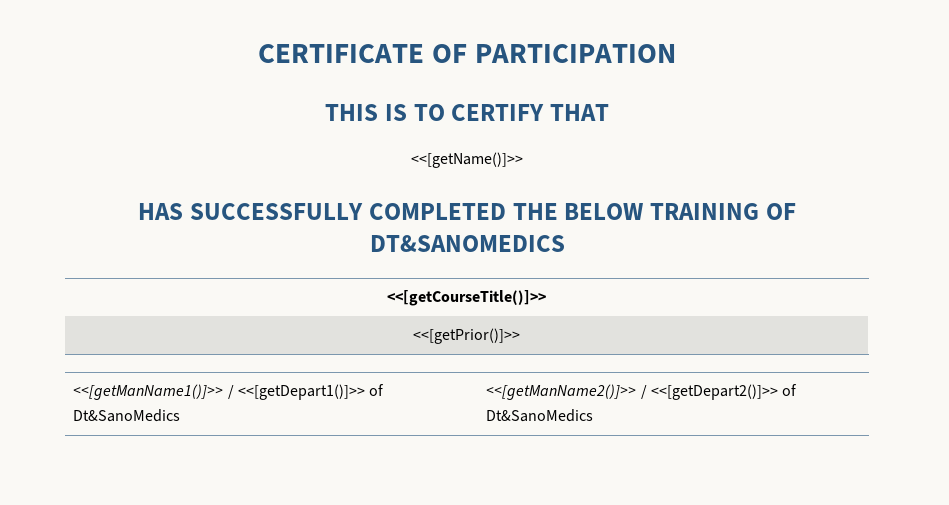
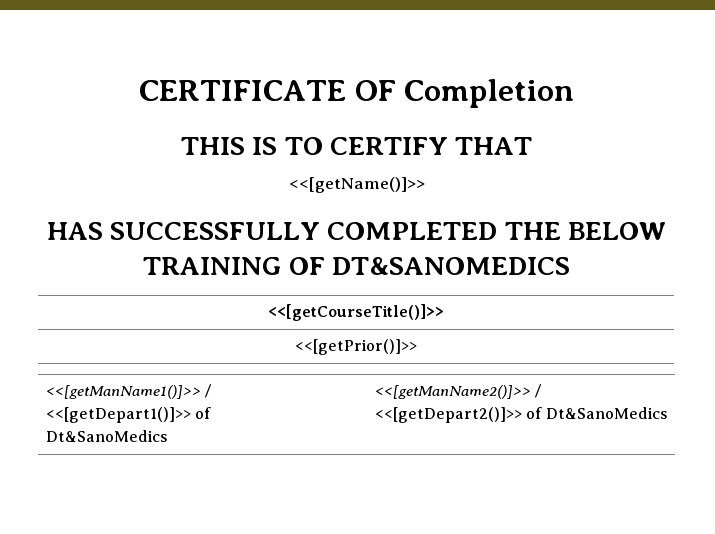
- CERTIFICATE OF PARTICIPATION
+ CERTIFICATE OF Completion

